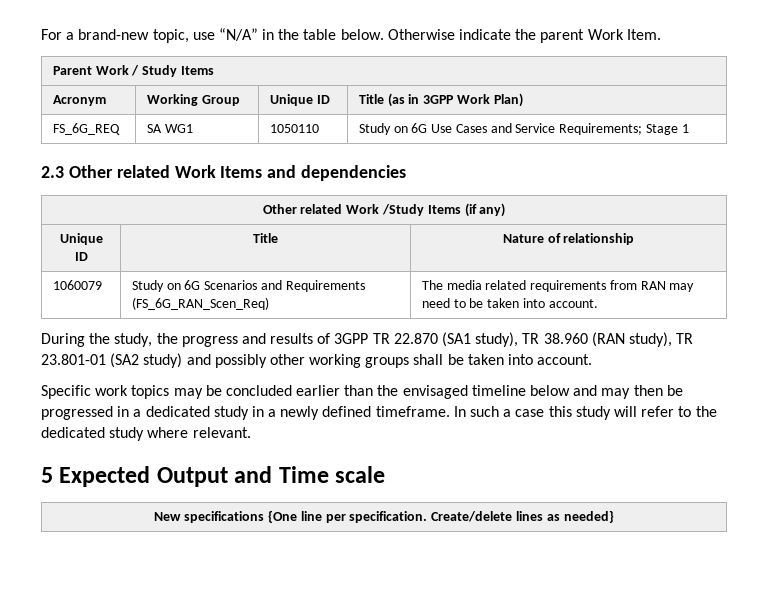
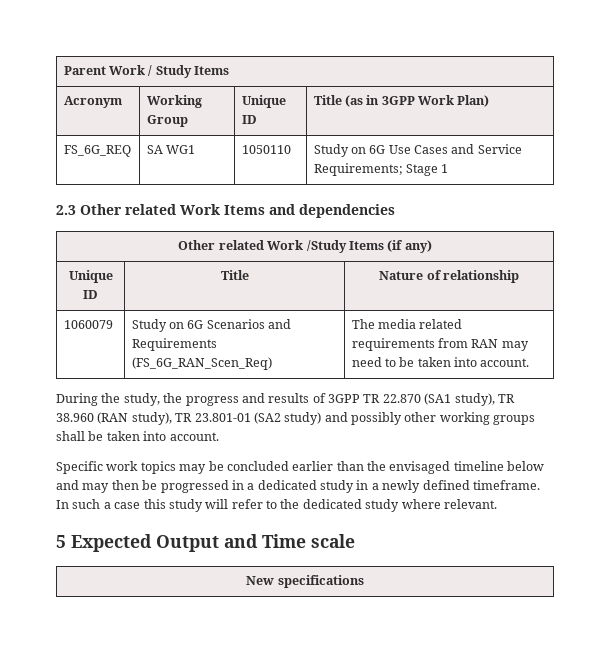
- For a brand-new topic, use “N/A” in the table below. Otherwise indicate the parent Work Item.
- New specifications {One line per specification. Create/delete lines as needed}
+ New specifications

